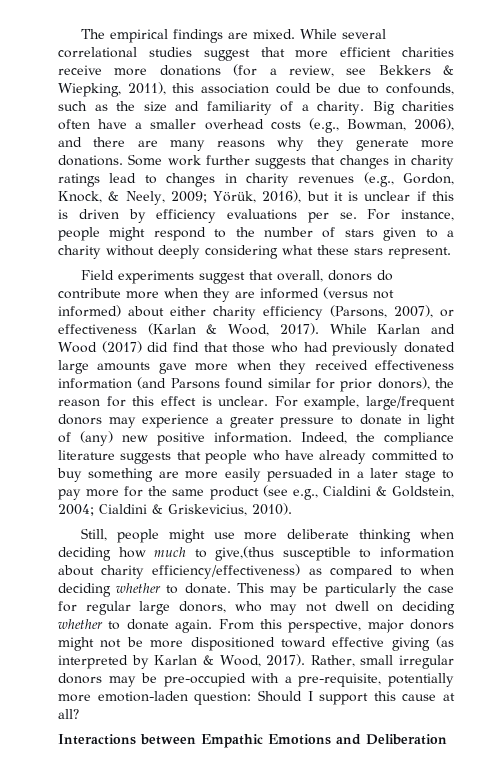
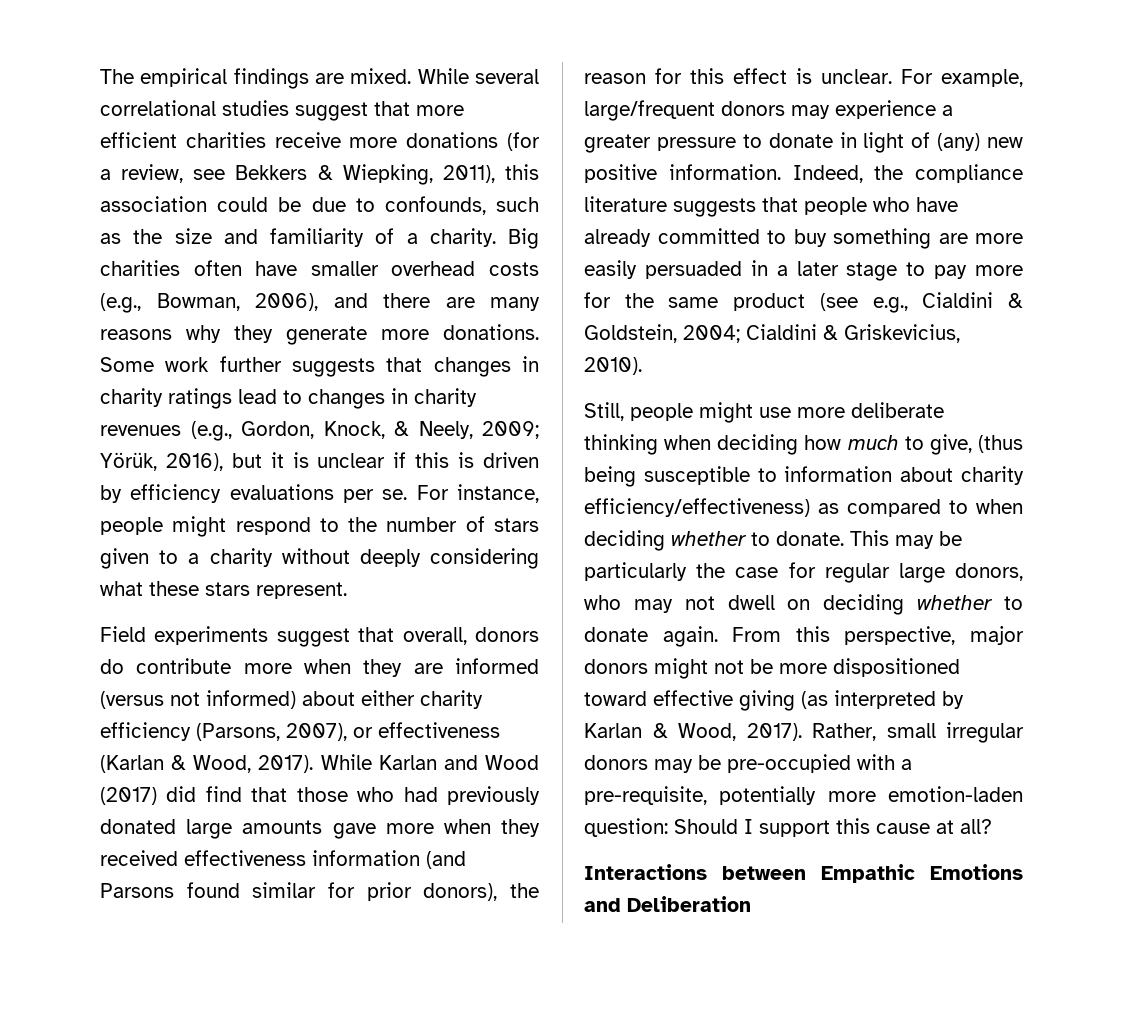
- Big charities often have a smaller overhead costs (e.g., Bowman, 2006), and there are many reasons why they generate more donations.
+ Big charities often have smaller overhead costs (e.g., Bowman, 2006), and there are many reasons why they generate more donations.
- Still, people might use more deliberate thinking when deciding how much to give,(thus susceptible to information about charity efficiency/effectiveness) as compared to when deciding whether to donate.
+ Still, people might use more deliberate thinking when deciding how much to give, (thus being susceptible to information about charity efficiency/effectiveness) as compared to when deciding whether to donate.

